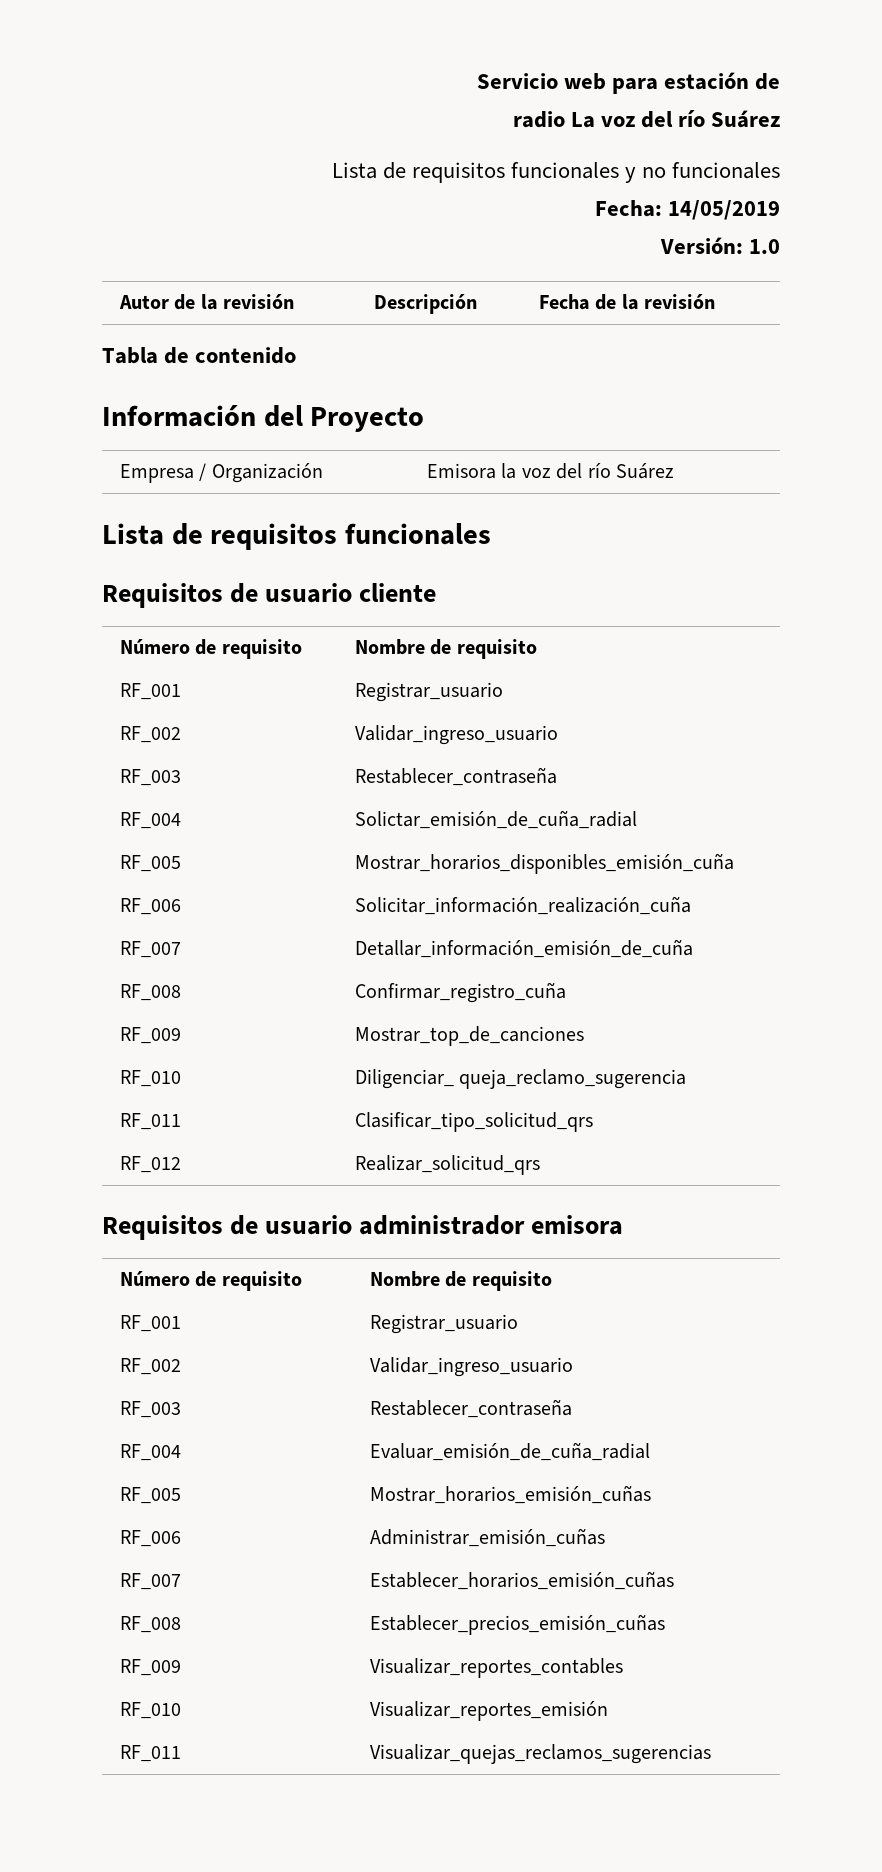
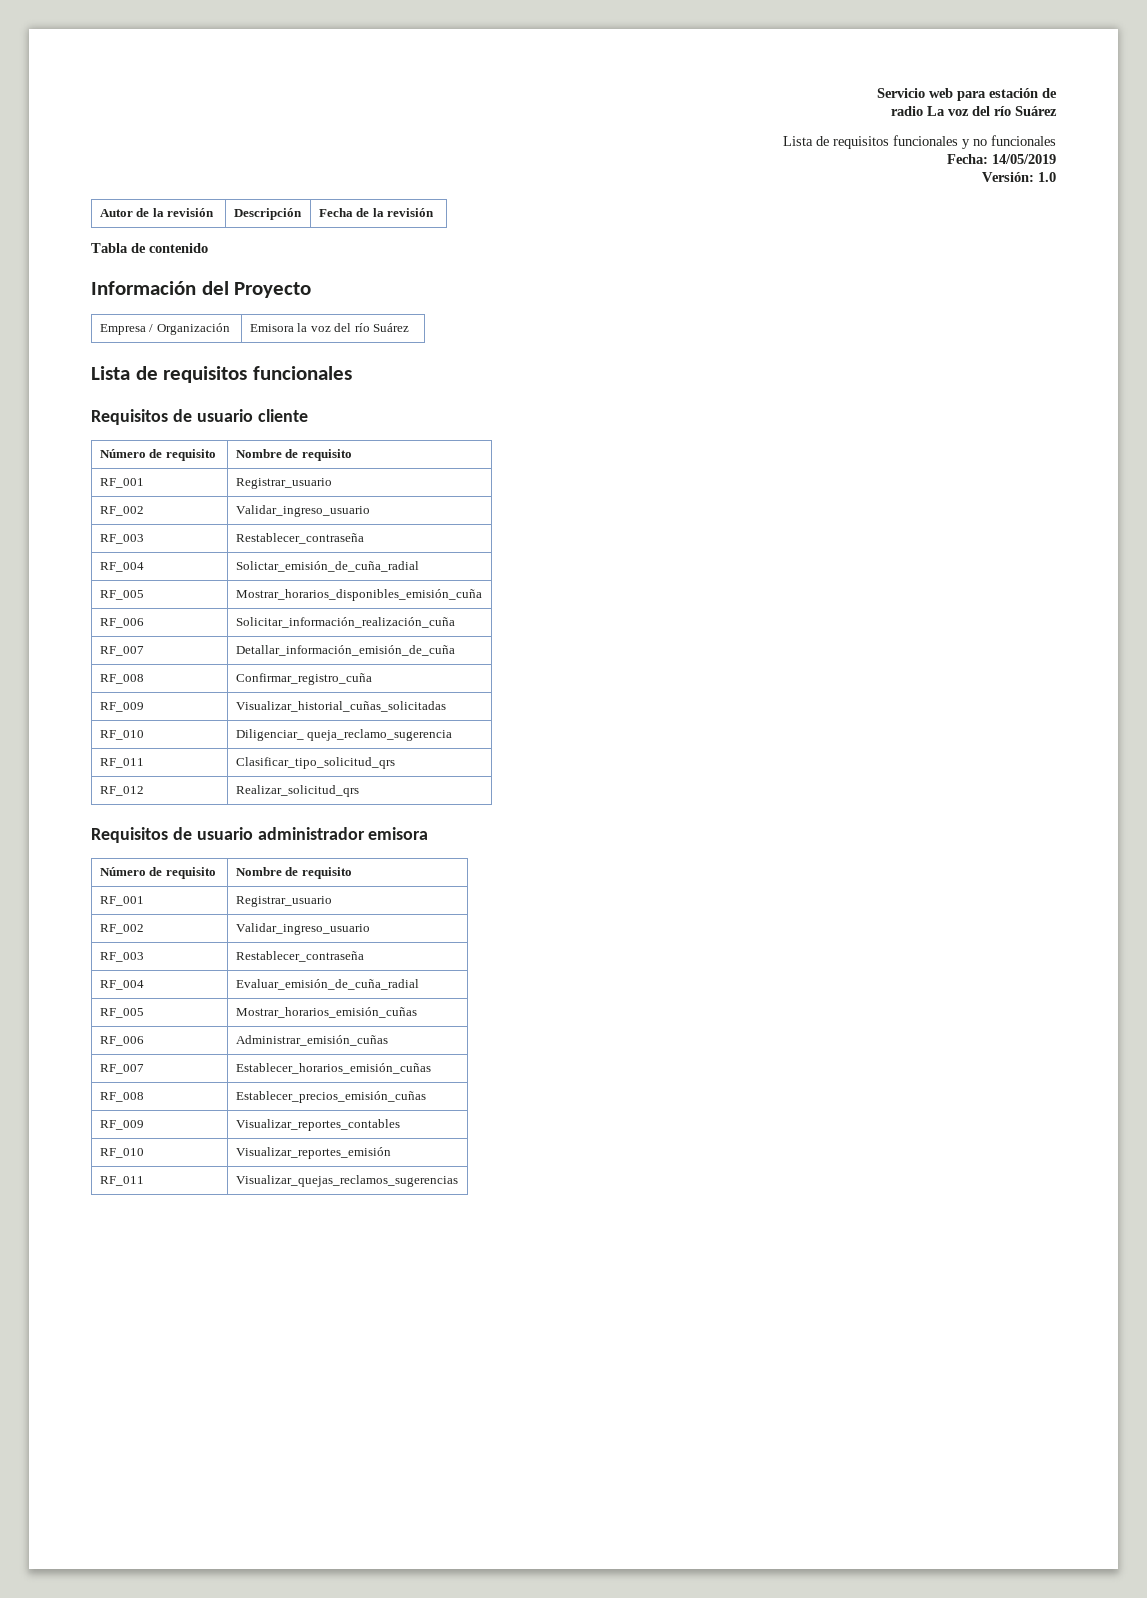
- RF_009 | Mostrar_top_de_canciones
+ RF_009 | Visualizar_historial_cuñas_solicitadas

